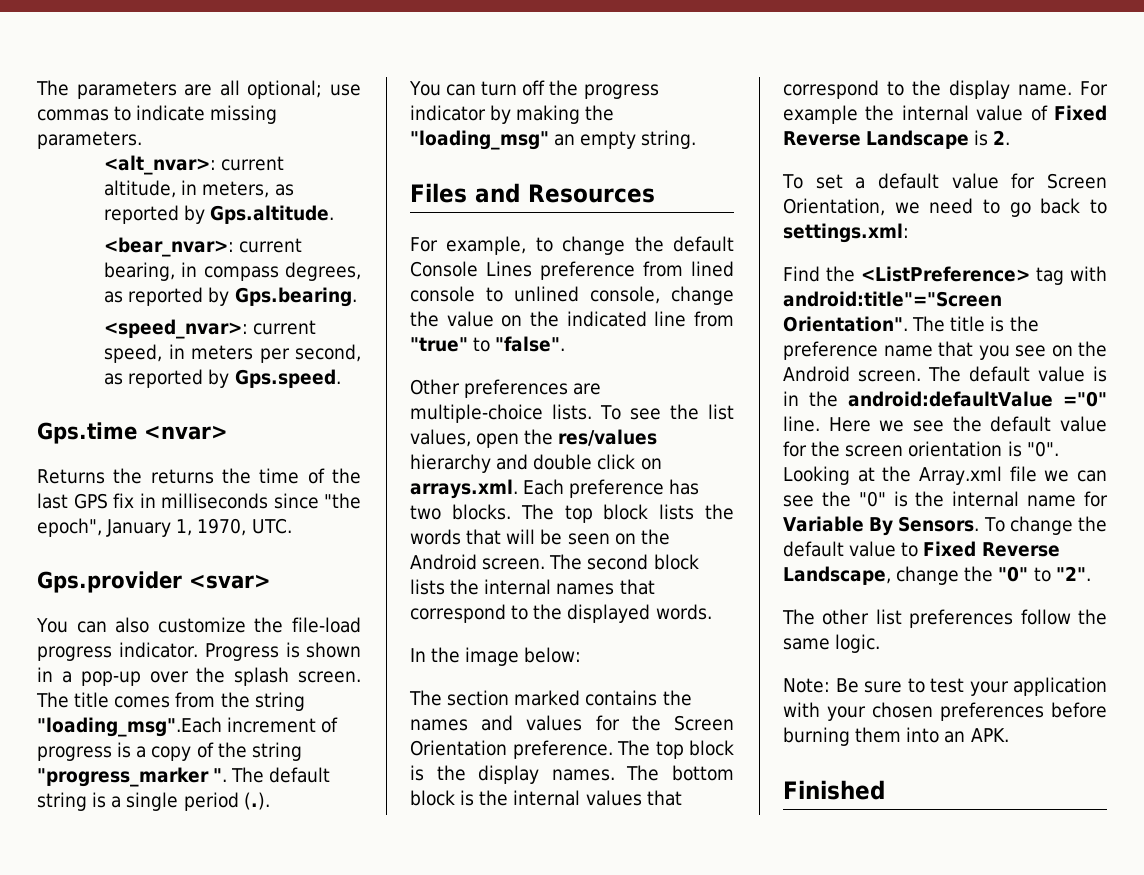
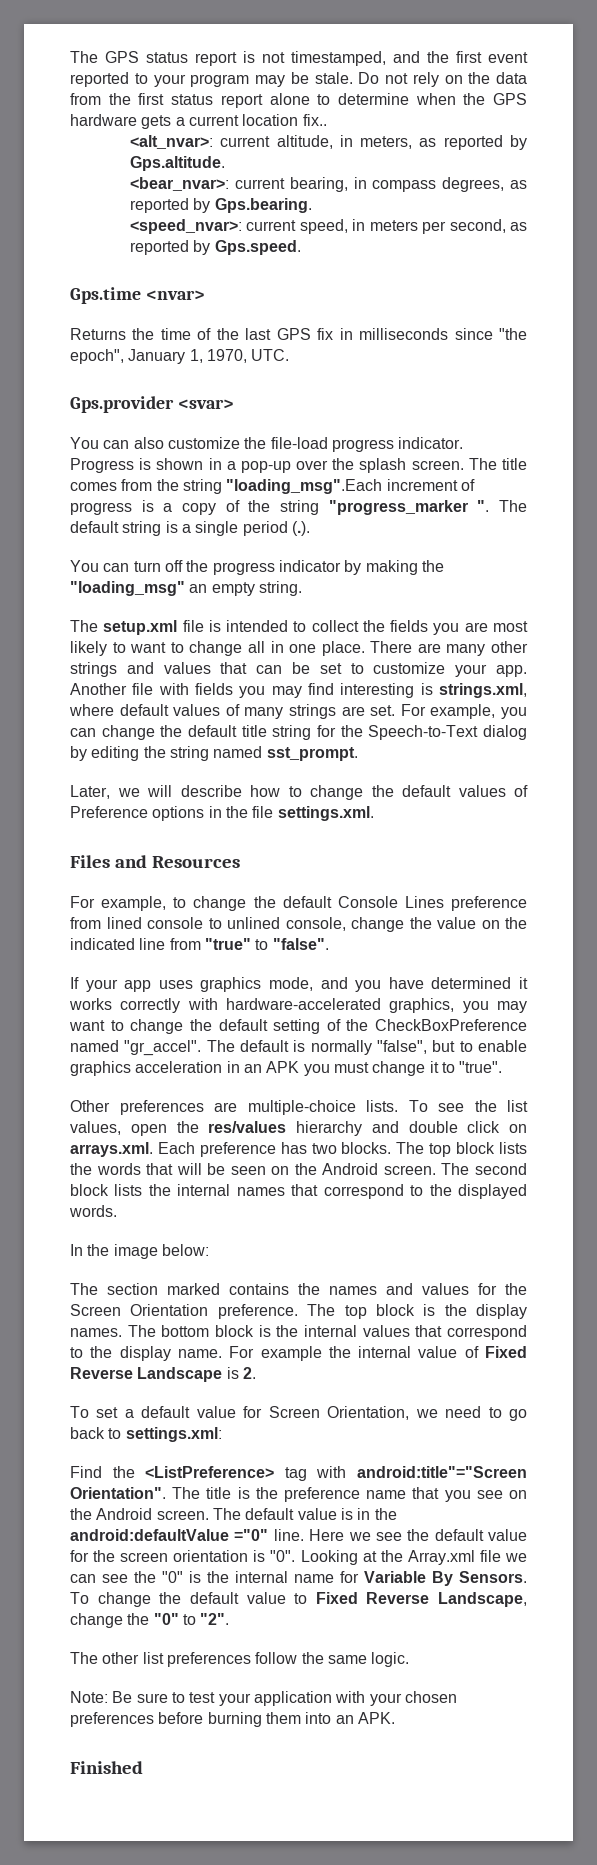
- The parameters are all optional; use commas to indicate missing parameters.
+ The GPS status report is not timestamped, and the first event reported to your program may be stale. Do not rely on the data from the first status report alone to determine when the GPS hardware gets a current location fix..
- Returns the returns the time of the last GPS fix in milliseconds since "the epoch", January 1, 1970, UTC.
+ Returns the time of the last GPS fix in milliseconds since "the epoch", January 1, 1970, UTC.
+ The setup.xml file is intended to collect the fields you are most likely to want to change all in one place. There are many other strings and values that can be set to customize your app. Another file with fields you may find interesting is strings.xml, where default values of many strings are set. For example, you can change the default title string for the Speech-to-Text dialog by editing the string named sst_prompt.
+ Later, we will describe how to change the default values of Preference options in the file settings.xml.
+ If your app uses graphics mode, and you have determined it works correctly with hardware-accelerated graphics, you may want to change the default setting of the CheckBoxPreference named "gr_accel". The default is normally "false", but to enable graphics acceleration in an APK you must change it to "true".

